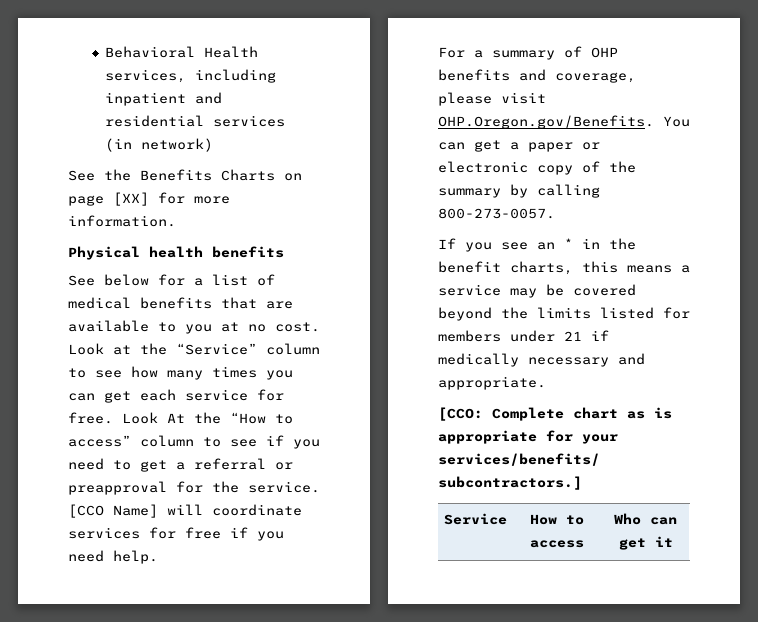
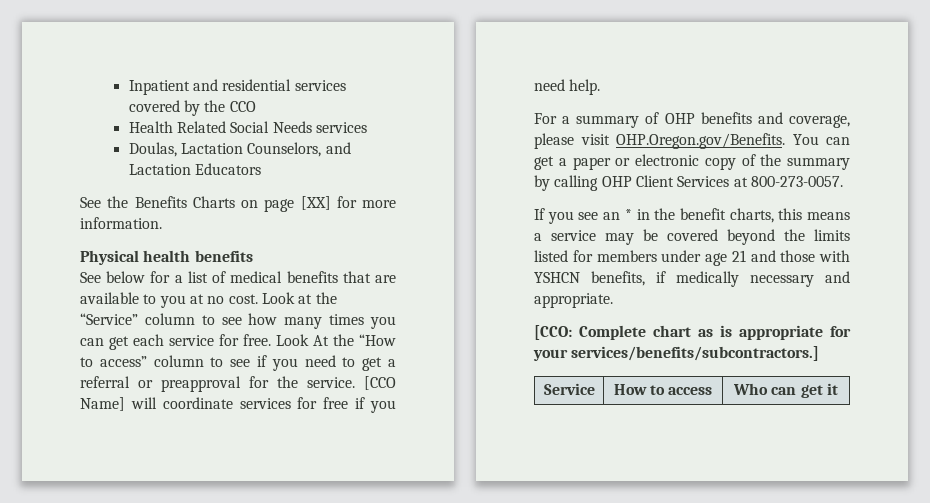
- Behavioral Health services, including inpatient and residential services (in network)
+ Inpatient and residential services covered by the CCO
+ Health Related Social Needs services
+ Doulas, Lactation Counselors, and Lactation Educators
- For a summary of OHP benefits and coverage, please visit OHP.Oregon.gov/Benefits. You can get a paper or electronic copy of the summary by calling 800-273-0057.
+ For a summary of OHP benefits and coverage, please visit OHP.Oregon.gov/Benefits. You can get a paper or electronic copy of the summary by calling OHP Client Services at 800-273-0057.
- If you see an * in the benefit charts, this means a service may be covered beyond the limits listed for members under 21 if medically necessary and appropriate.
+ If you see an * in the benefit charts, this means a service may be covered beyond the limits listed for members under age 21 and those with YSHCN benefits, if medically necessary and appropriate.

